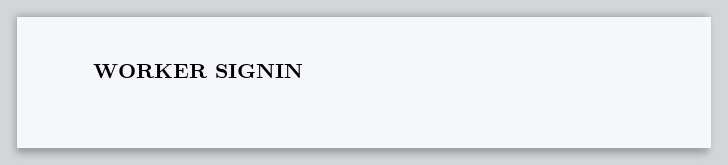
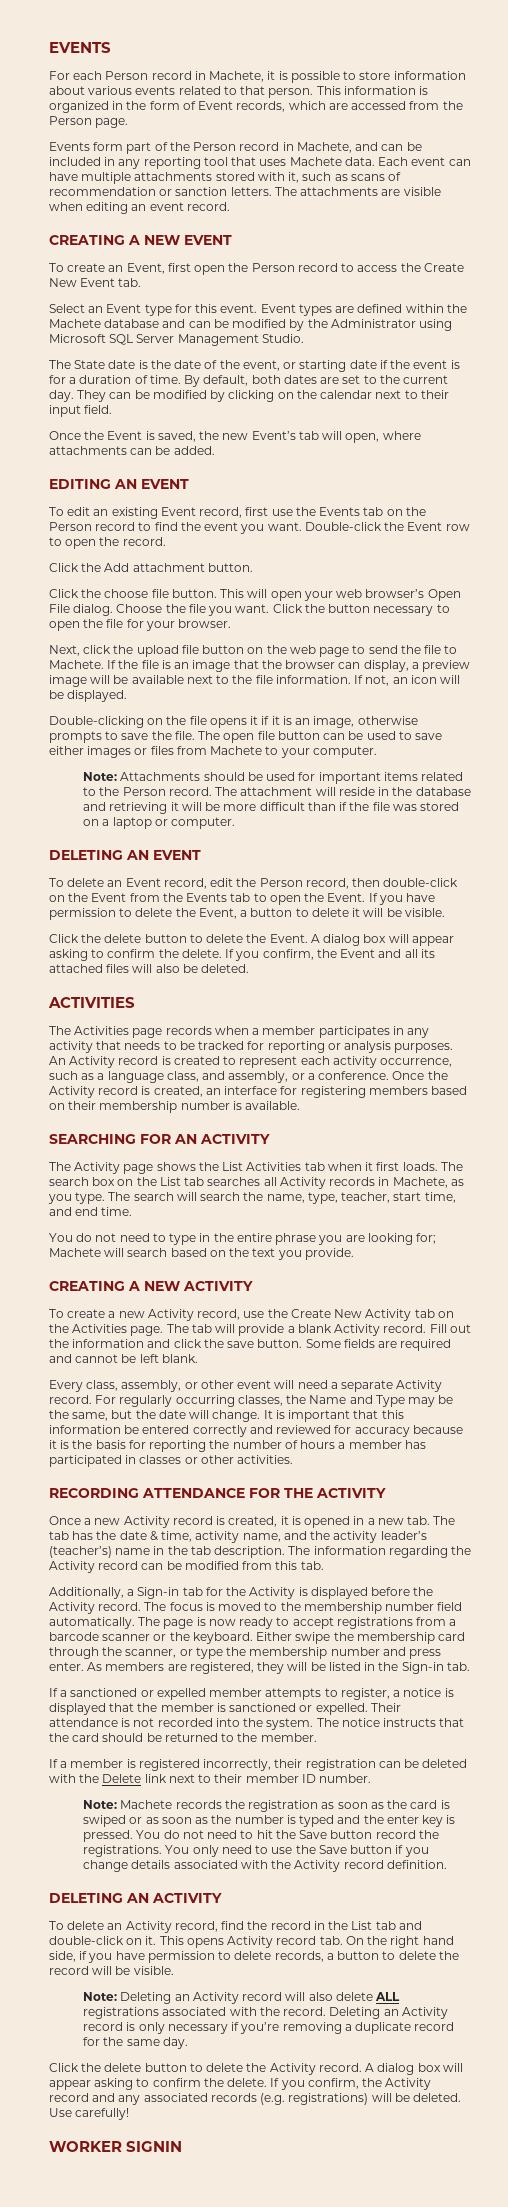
+ EVENTS
+ For each Person record in Machete, it is possible to store information about various events related to that person. This information is organized in the form of Event records, which are accessed from the Person page.
+ Events form part of the Person record in Machete, and can be included in any reporting tool that uses Machete data. Each event can have multiple attachments stored with it, such as scans of recommendation or sanction letters. The attachments are visible when editing an event record.
+ CREATING A NEW EVENT
+ To create an Event, first open the Person record to access the Create New Event tab.
+ Select an Event type for this event. Event types are defined within the Machete database and can be modified by the Administrator using Microsoft SQL Server Management Studio.
+ The State date is the date of the event, or starting date if the event is for a duration of time. By default, both dates are set to the current day. They can be modified by clicking on the calendar next to their input field.
+ Once the Event is saved, the new Event’s tab will open, where attachments can be added.
+ EDITING AN EVENT
+ To edit an existing Event record, first use the Events tab on the Person record to find the event you want. Double-click the Event row to open the record.
+ Click the Add attachment button.
+ Click the choose file button. This will open your web browser’s Open File dialog. Choose the file you want. Click the button necessary to open the file for your browser.
+ Next, click the upload file button on the web page to send the file to Machete. If the file is an image that the browser can display, a preview image will be available next to the file information. If not, an icon will be displayed.
+ Double-clicking on the file opens it if it is an image, otherwise prompts to save the file. The open file button can be used to save either images or files from Machete to your computer.
+ Note: Attachments should be used for important items related to the Person record. The attachment will reside in the database and retrieving it will be more difficult than if the file was stored on a laptop or computer.
+ DELETING AN EVENT
+ To delete an Event record, edit the Person record, then double-click on the Event from the Events tab to open the Event. If you have permission to delete the Event, a button to delete it will be visible.
+ Click the delete button to delete the Event. A dialog box will appear asking to confirm the delete. If you confirm, the Event and all its attached files will also be deleted.
+ ACTIVITIES
+ The Activities page records when a member participates in any activity that needs to be tracked for reporting or analysis purposes. An Activity record is created to represent each activity occurrence, such as a language class, and assembly, or a conference. Once the Activity record is created, an interface for registering members based on their membership number is available.
+ SEARCHING FOR AN ACTIVITY
+ The Activity page shows the List Activities tab when it first loads. The search box on the List tab searches all Activity records in Machete, as you type. The search will search the name, type, teacher, start time, and end time.
+ You do not need to type in the entire phrase you are looking for; Machete will search based on the text you provide.
+ CREATING A NEW ACTIVITY
+ To create a new Activity record, use the Create New Activity tab on the Activities page. The tab will provide a blank Activity record. Fill out the information and click the save button. Some fields are required and cannot be left blank.
+ Every class, assembly, or other event will need a separate Activity record. For regularly occurring classes, the Name and Type may be the same, but the date will change. It is important that this information be entered correctly and reviewed for accuracy because it is the basis for reporting the number of hours a member has participated in classes or other activities.
+ RECORDING ATTENDANCE FOR THE ACTIVITY
+ Once a new Activity record is created, it is opened in a new tab. The tab has the date & time, activity name, and the activity leader’s (teacher’s) name in the tab description. The information regarding the Activity record can be modified from this tab.
+ Additionally, a Sign-in tab for the Activity is displayed before the Activity record. The focus is moved to the membership number field automatically. The page is now ready to accept registrations from a barcode scanner or the keyboard. Either swipe the membership card through the scanner, or type the membership number and press enter. As members are registered, they will be listed in the Sign-in tab.
+ If a sanctioned or expelled member attempts to register, a notice is displayed that the member is sanctioned or expelled. Their attendance is not recorded into the system. The notice instructs that the card should be returned to the member.
+ If a member is registered incorrectly, their registration can be deleted with the Delete link next to their member ID number.
+ Note: Machete records the registration as soon as the card is swiped or as soon as the number is typed and the enter key is pressed. You do not need to hit the Save button record the registrations. You only need to use the Save button if you change details associated with the Activity record definition.
+ DELETING AN ACTIVITY
+ To delete an Activity record, find the record in the List tab and double-click on it. This opens Activity record tab. On the right hand side, if you have permission to delete records, a button to delete the record will be visible.
+ Note: Deleting an Activity record will also delete ALL registrations associated with the record. Deleting an Activity record is only necessary if you’re removing a duplicate record for the same day.
+ Click the delete button to delete the Activity record. A dialog box will appear asking to confirm the delete. If you confirm, the Activity record and any associated records (e.g. registrations) will be deleted. Use carefully!

